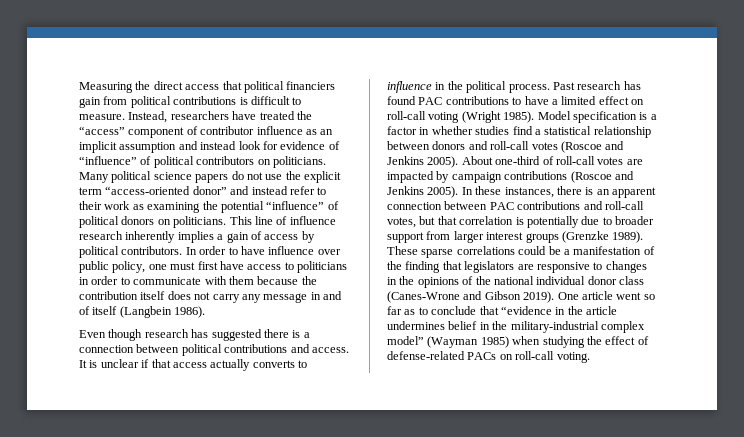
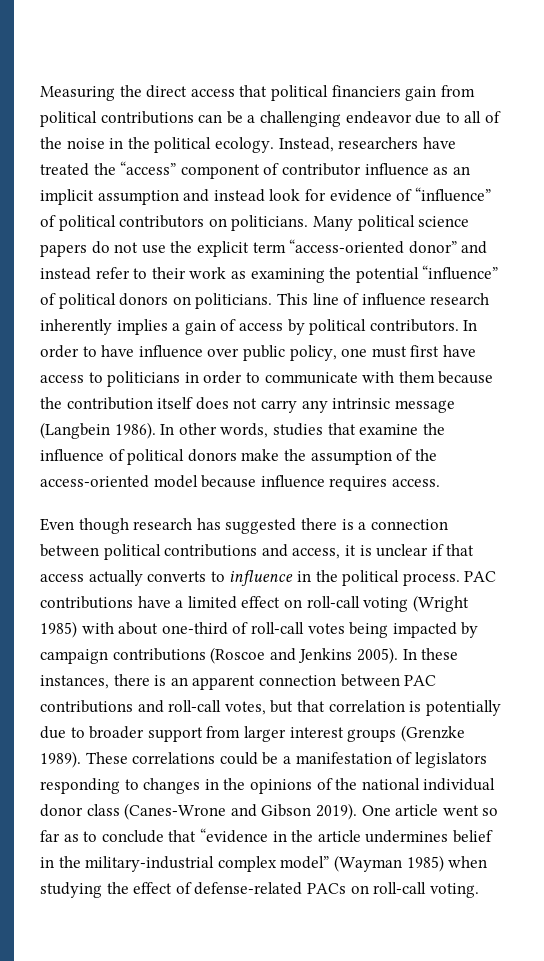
- Measuring the direct access that political financiers gain from political contributions is difficult to measure.
+ Measuring the direct access that political financiers gain from political contributions can be a challenging endeavor due to all of the noise in the political ecology.
- In order to have influence over public policy, one must first have access to politicians in order to communicate with them because the contribution itself does not carry any message in and of itself (Langbein 1986).
+ In order to have influence over public policy, one must first have access to politicians in order to communicate with them because the contribution itself does not carry any intrinsic message (Langbein 1986). In other words, studies that examine the influence of political donors make the assumption of the access-oriented model because influence requires access.
- Even though research has suggested there is a connection between political contributions and access. It is unclear if that access actually converts to influence in the political process.
+ Even though research has suggested there is a connection between political contributions and access, it is unclear if that access actually converts to influence in the political process.
- Past research has found PAC contributions to have a limited effect on roll-call voting (Wright 1985). Model specification is a factor in whether studies find a statistical relationship between donors and roll-call votes (Roscoe and Jenkins 2005). About one-third of roll-call votes are impacted by campaign contributions (Roscoe and Jenkins 2005).
+ PAC contributions have a limited effect on roll-call voting (Wright 1985) with about one-third of roll-call votes being impacted by campaign contributions (Roscoe and Jenkins 2005).
- These sparse correlations could be a manifestation of the finding that legislators are responsive to changes in the opinions of the national individual donor class (Canes-Wrone and Gibson 2019).
+ These correlations could be a manifestation of legislators responding to changes in the opinions of the national individual donor class (Canes-Wrone and Gibson 2019).

